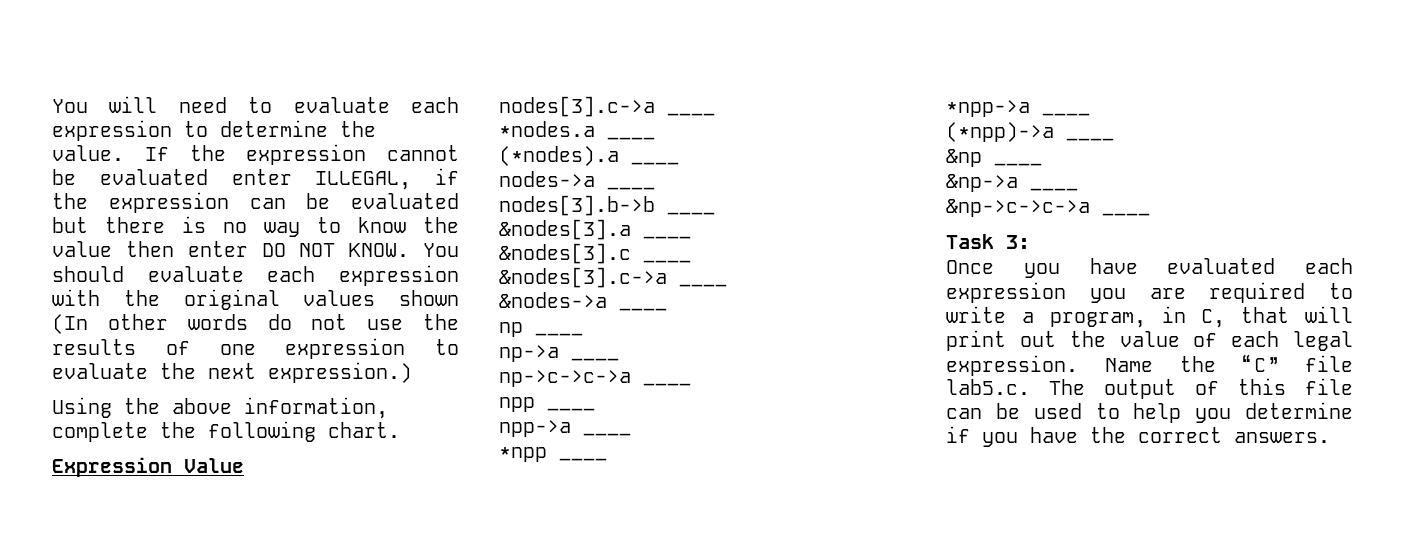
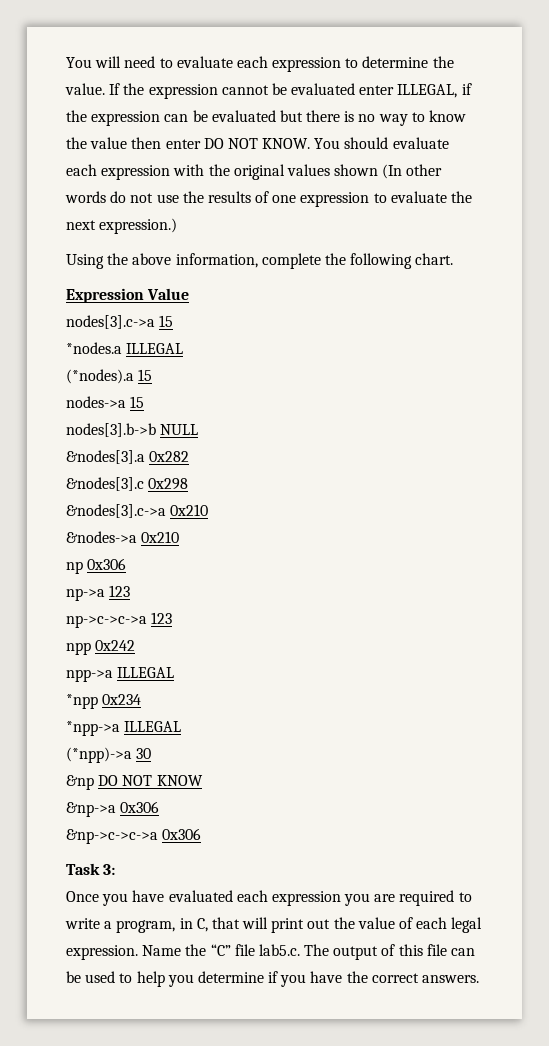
- nodes[3].c->a ____
+ nodes[3].c->a 15
- *nodes.a ____
+ *nodes.a ILLEGAL
- (*nodes).a ____
+ (*nodes).a 15
- nodes->a ____
+ nodes->a 15
- nodes[3].b->b ____
+ nodes[3].b->b NULL
- &nodes[3].a ____
+ &nodes[3].a 0x282
- &nodes[3].c ____
+ &nodes[3].c 0x298
- &nodes[3].c->a ____
+ &nodes[3].c->a 0x210
- &nodes->a ____
+ &nodes->a 0x210
- np ____
+ np 0x306
- np->a ____
+ np->a 123
- np->c->c->a ____
+ np->c->c->a 123
- npp ____
+ npp 0x242
- npp->a ____
+ npp->a ILLEGAL
- *npp ____
+ *npp 0x234
- *npp->a ____
+ *npp->a ILLEGAL
- (*npp)->a ____
+ (*npp)->a 30
- &np ____
+ &np DO NOT KNOW
- &np->a ____
+ &np->a 0x306
- &np->c->c->a ____
+ &np->c->c->a 0x306

